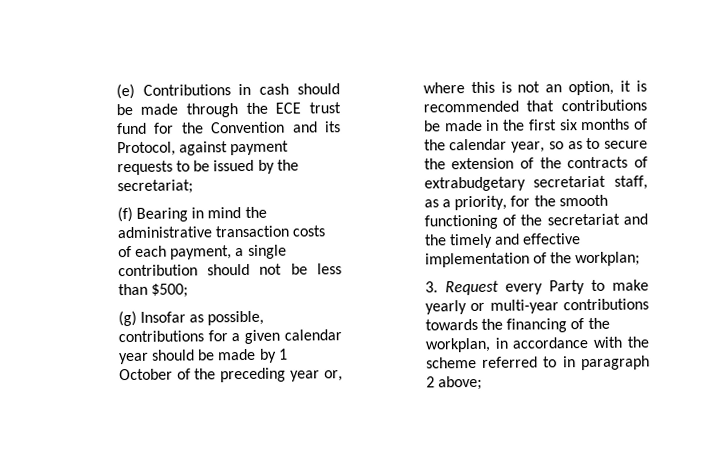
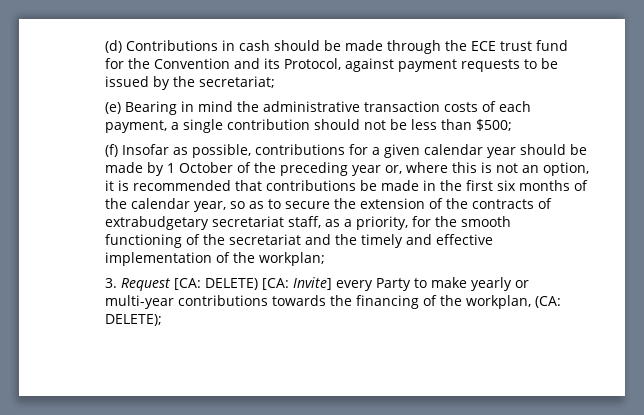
- (e) Contributions in cash should be made through the ECE trust fund for the Convention and its Protocol, against payment requests to be issued by the secretariat;
+ (d) Contributions in cash should be made through the ECE trust fund for the Convention and its Protocol, against payment requests to be issued by the secretariat;
- (f) Bearing in mind the administrative transaction costs of each payment, a single contribution should not be less than $500;
+ (e) Bearing in mind the administrative transaction costs of each payment, a single contribution should not be less than $500;
- (g) Insofar as possible, contributions for a given calendar year should be made by 1 October of the preceding year or, where this is not an option, it is recommended that contributions be made in the first six months of the calendar year, so as to secure the extension of the contracts of extrabudgetary secretariat staff, as a priority, for the smooth functioning of the secretariat and the timely and effective implementation of the workplan;
+ (f) Insofar as possible, contributions for a given calendar year should be made by 1 October of the preceding year or, where this is not an option, it is recommended that contributions be made in the first six months of the calendar year, so as to secure the extension of the contracts of extrabudgetary secretariat staff, as a priority, for the smooth functioning of the secretariat and the timely and effective implementation of the workplan;
- 3. Request every Party to make yearly or multi-year contributions towards the financing of the workplan, in accordance with the scheme referred to in paragraph 2 above;
+ 3. Request [CA: DELETE) [CA: Invite] every Party to make yearly or multi-year contributions towards the financing of the workplan, (CA: DELETE);

